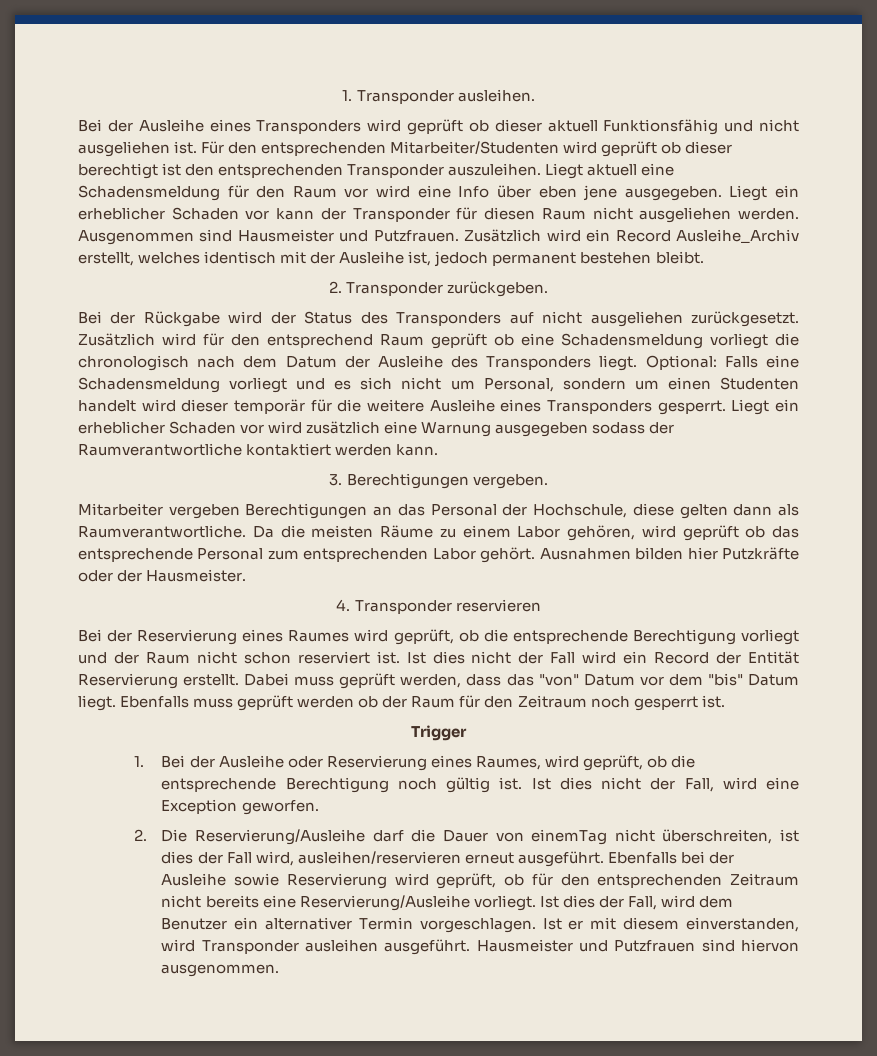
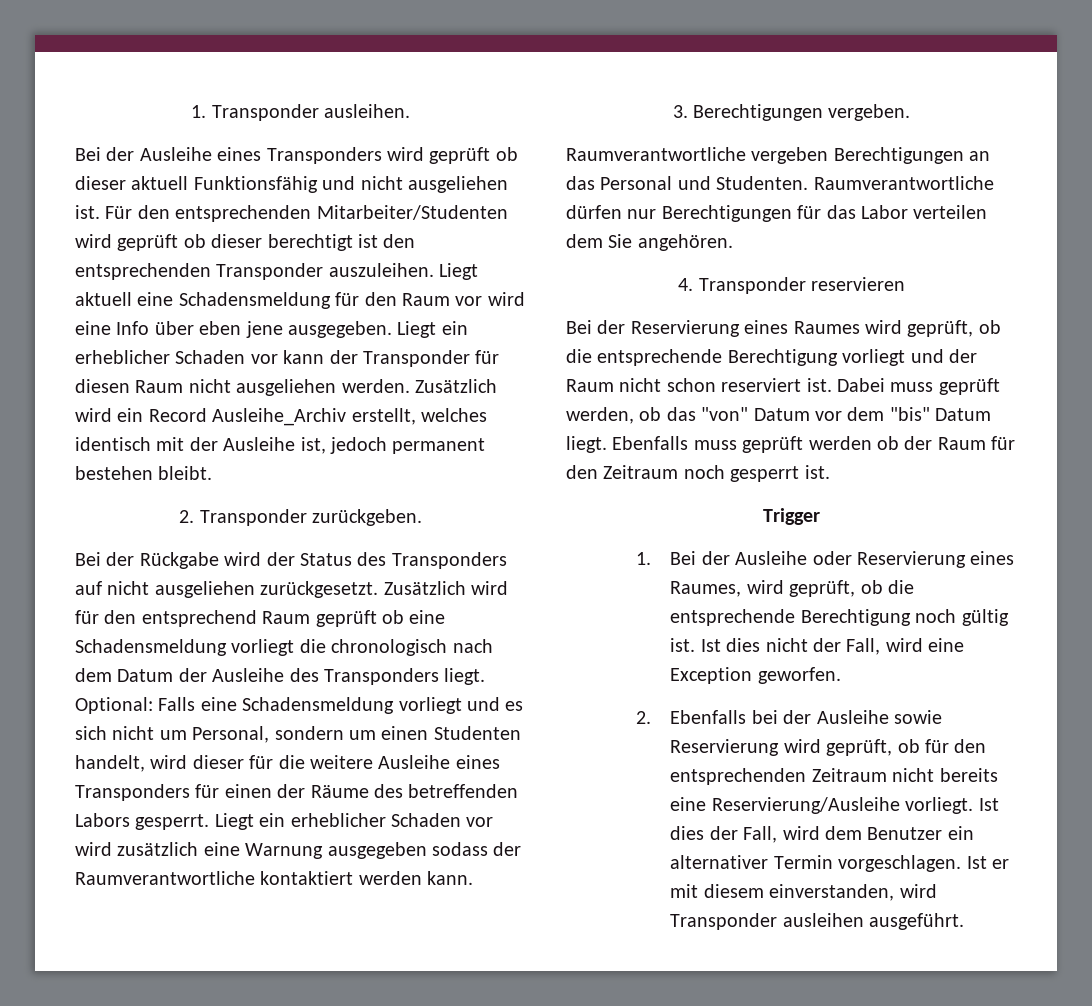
- Ausgenommen sind Hausmeister und Putzfrauen.
- Optional: Falls eine Schadensmeldung vorliegt und es sich nicht um Personal, sondern um einen Studenten handelt wird dieser temporär für die weitere Ausleihe eines Transponders gesperrt.
+ Optional: Falls eine Schadensmeldung vorliegt und es sich nicht um Personal, sondern um einen Studenten handelt, wird dieser für die weitere Ausleihe eines Transponders für einen der Räume des betreffenden Labors gesperrt.
- Mitarbeiter vergeben Berechtigungen an das Personal der Hochschule, diese gelten dann als Raumverantwortliche. Da die meisten Räume zu einem Labor gehören, wird geprüft ob das entsprechende Personal zum entsprechenden Labor gehört. Ausnahmen bilden hier Putzkräfte oder der Hausmeister.
+ Raumverantwortliche vergeben Berechtigungen an das Personal und Studenten. Raumverantwortliche dürfen nur Berechtigungen für das Labor verteilen dem Sie angehören.
- Ist dies nicht der Fall wird ein Record der Entität Reservierung erstellt.
- Dabei muss geprüft werden, dass das "von" Datum vor dem "bis" Datum liegt.
+ Dabei muss geprüft werden, ob das "von" Datum vor dem "bis" Datum liegt.
- 2. Die Reservierung/Ausleihe darf die Dauer von einemTag nicht überschreiten, ist dies der Fall wird, ausleihen/reservieren erneut ausgeführt. Ebenfalls bei der Ausleihe sowie Reservierung wird geprüft, ob für den entsprechenden Zeitraum nicht bereits eine Reservierung/Ausleihe vorliegt.
+ 2. Ebenfalls bei der Ausleihe sowie Reservierung wird geprüft, ob für den entsprechenden Zeitraum nicht bereits eine Reservierung/Ausleihe vorliegt.
- Hausmeister und Putzfrauen sind hiervon ausgenommen.

